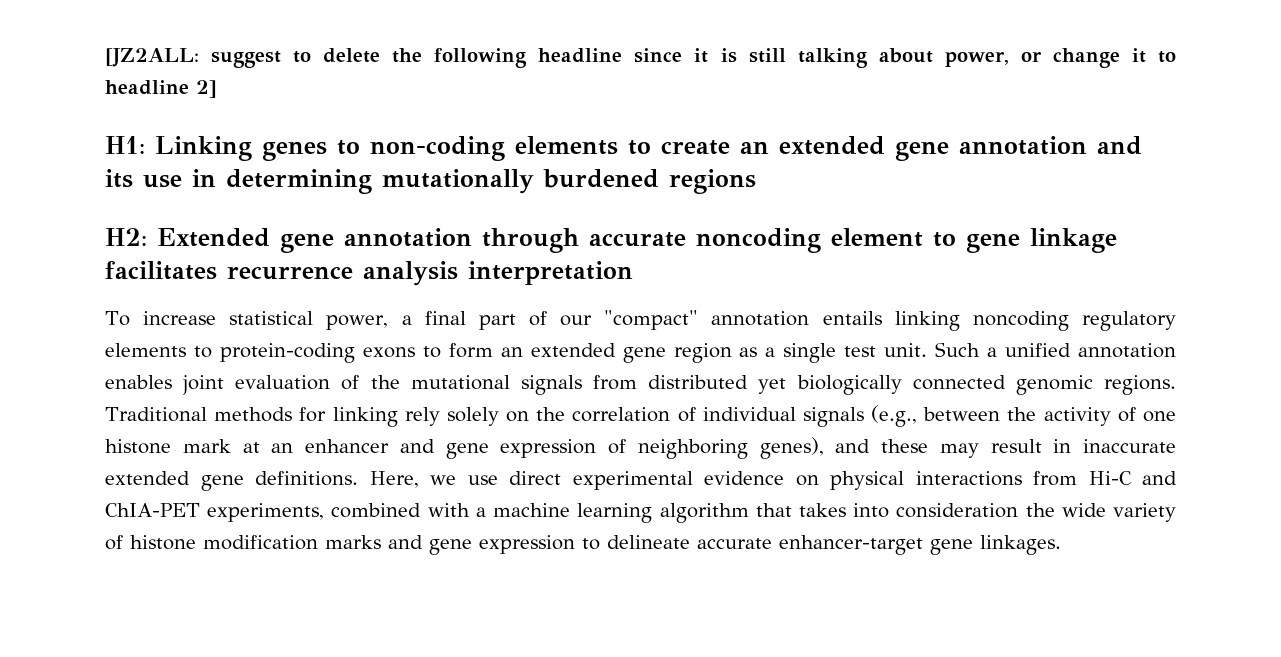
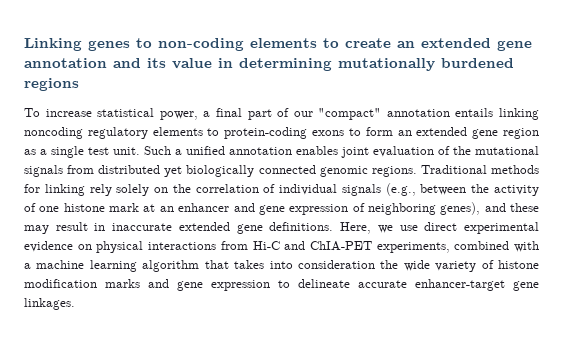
- [JZ2ALL: suggest to delete the following headline since it is still talking about power, or change it to headline 2]
- H1: Linking genes to non-coding elements to create an extended gene annotation and its use in determining mutationally burdened regions
+ Linking genes to non-coding elements to create an extended gene annotation and its value in determining mutationally burdened regions
- H2: Extended gene annotation through accurate noncoding element to gene linkage facilitates recurrence analysis interpretation

